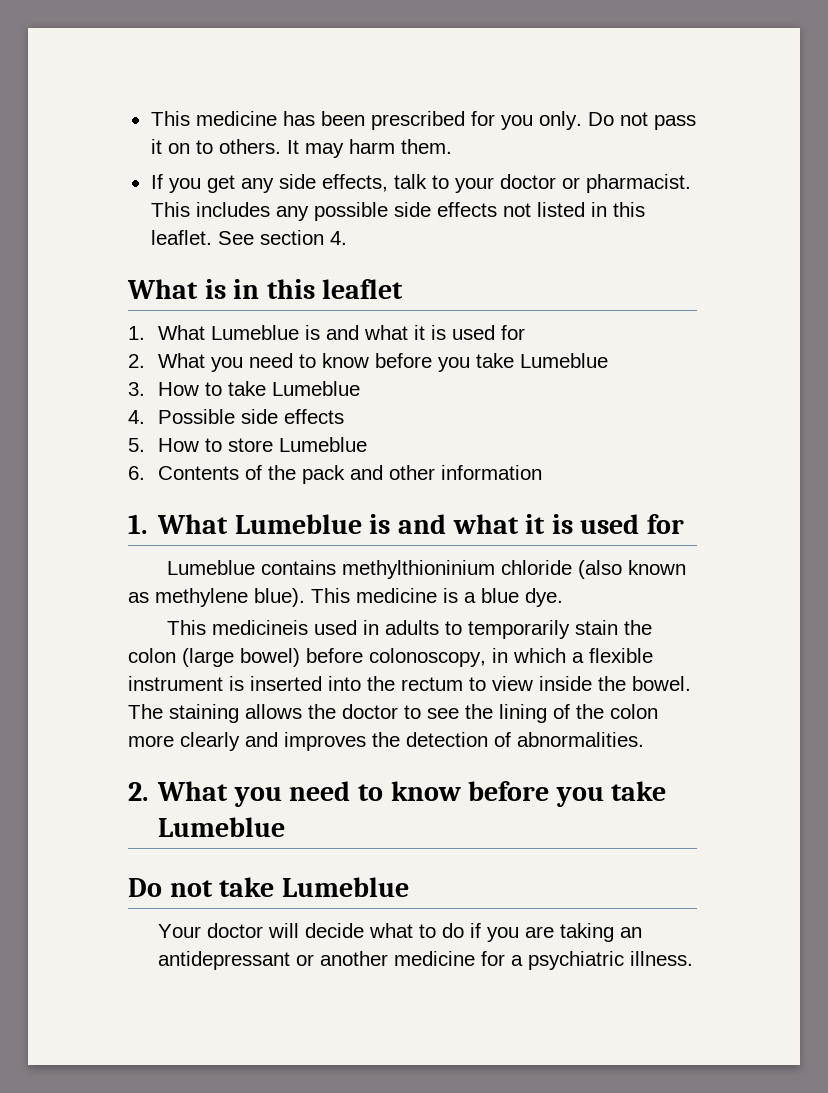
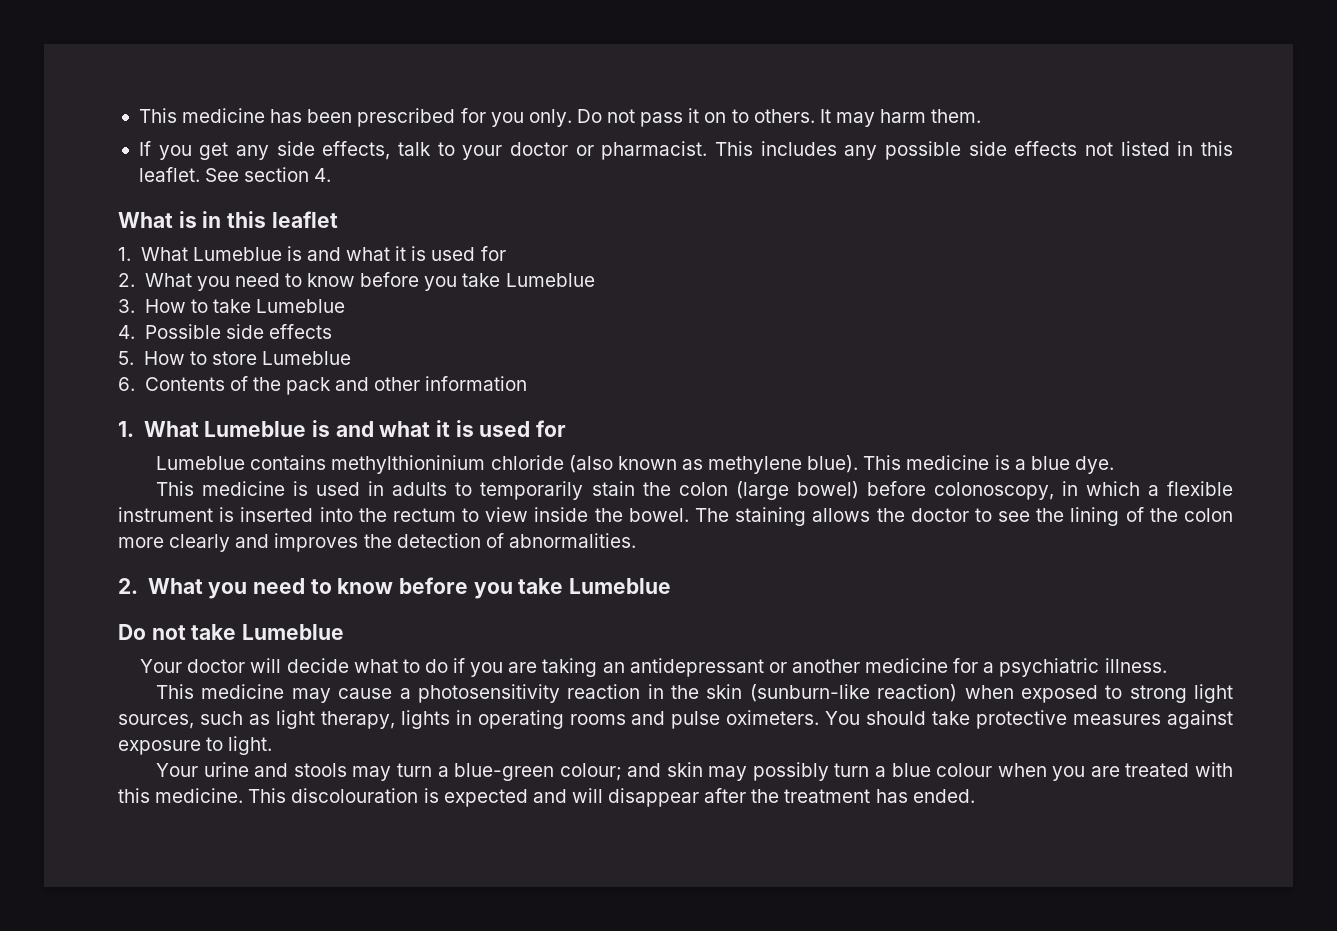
- This medicineis used in adults to temporarily stain the colon (large bowel) before colonoscopy, in which a flexible instrument is inserted into the rectum to view inside the bowel.
+ This medicine is used in adults to temporarily stain the colon (large bowel) before colonoscopy, in which a flexible instrument is inserted into the rectum to view inside the bowel.
+ This medicine may cause a photosensitivity reaction in the skin (sunburn-like reaction) when exposed to strong light sources, such as light therapy, lights in operating rooms and pulse oximeters. You should take protective measures against exposure to light.
+ Your urine and stools may turn a blue-green colour; and skin may possibly turn a blue colour when you are treated with this medicine. This discolouration is expected and will disappear after the treatment has ended.

